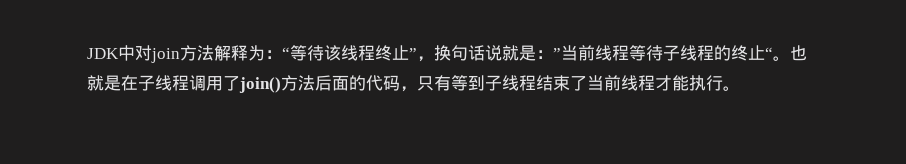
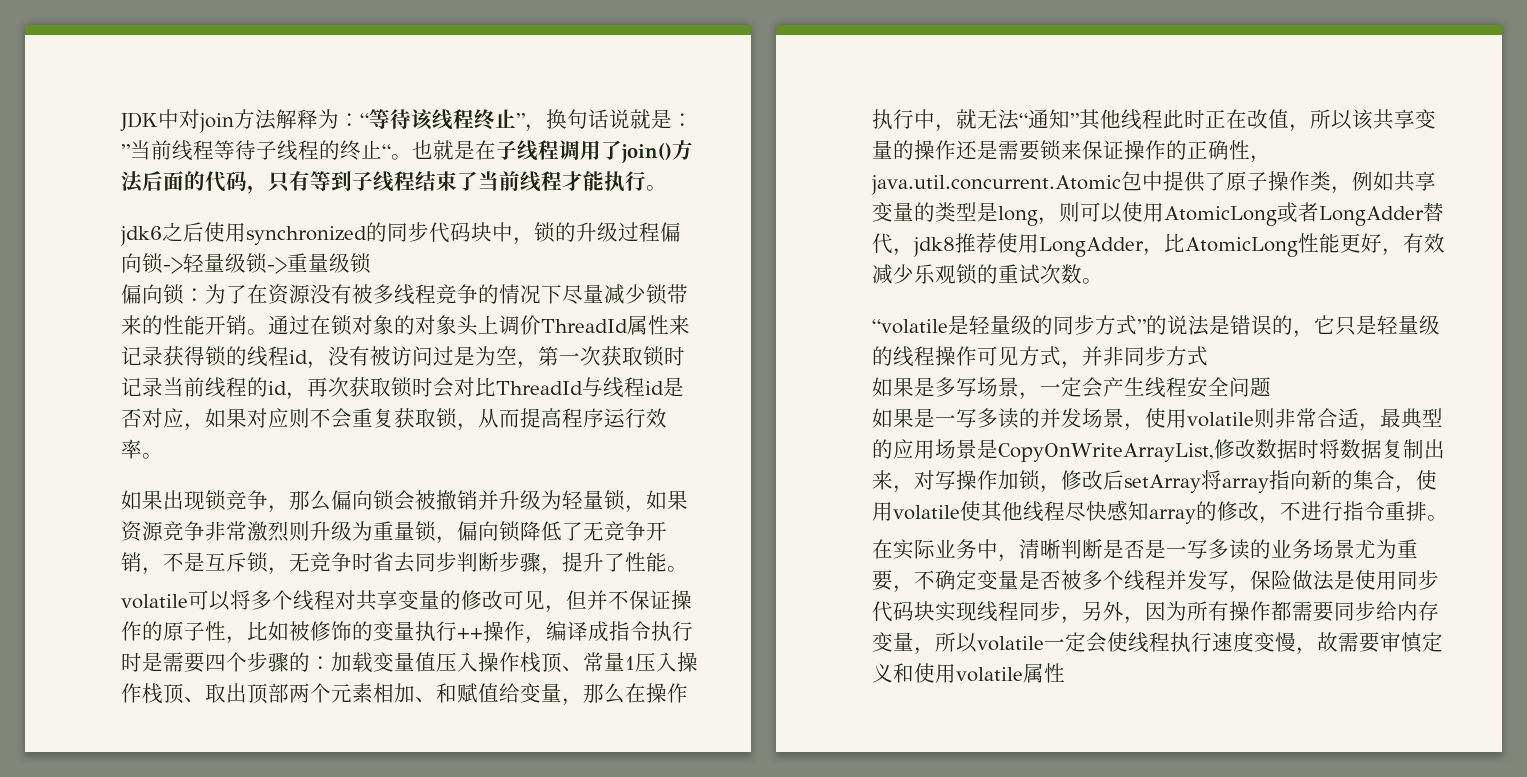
+ jdk6之后使用synchronized的同步代码块中，锁的升级过程偏向锁->轻量级锁->重量级锁
+ 偏向锁：为了在资源没有被多线程竞争的情况下尽量减少锁带来的性能开销。通过在锁对象的对象头上调价ThreadId属性来记录获得锁的线程id，没有被访问过是为空，第一次获取锁时记录当前线程的id，再次获取锁时会对比ThreadId与线程id是否对应，如果对应则不会重复获取锁，从而提高程序运行效率。
+ 如果出现锁竞争，那么偏向锁会被撤销并升级为轻量锁，如果资源竞争非常激烈则升级为重量锁，偏向锁降低了无竞争开销，不是互斥锁，无竞争时省去同步判断步骤，提升了性能。
+ volatile可以将多个线程对共享变量的修改可见，但并不保证操作的原子性，比如被修饰的变量执行++操作，编译成指令执行时是需要四个步骤的：加载变量值压入操作栈顶、常量1压入操作栈顶、取出顶部两个元素相加、和赋值给变量，那么在操作执行中，就无法“通知”其他线程此时正在改值，所以该共享变量的操作还是需要锁来保证操作的正确性，java.util.concurrent.Atomic包中提供了原子操作类，例如共享变量的类型是long，则可以使用AtomicLong或者LongAdder替代，jdk8推荐使用LongAdder，比AtomicLong性能更好，有效减少乐观锁的重试次数。
+ “volatile是轻量级的同步方式”的说法是错误的，它只是轻量级的线程操作可见方式，并非同步方式
+ 如果是多写场景，一定会产生线程安全问题
+ 如果是一写多读的并发场景，使用volatile则非常合适，最典型的应用场景是CopyOnWriteArrayList,修改数据时将数据复制出来，对写操作加锁，修改后setArray将array指向新的集合，使用volatile使其他线程尽快感知array的修改，不进行指令重排。
+ 在实际业务中，清晰判断是否是一写多读的业务场景尤为重要，不确定变量是否被多个线程并发写，保险做法是使用同步代码块实现线程同步，另外，因为所有操作都需要同步给内存变量，所以volatile一定会使线程执行速度变慢，故需要审慎定义和使用volatile属性

